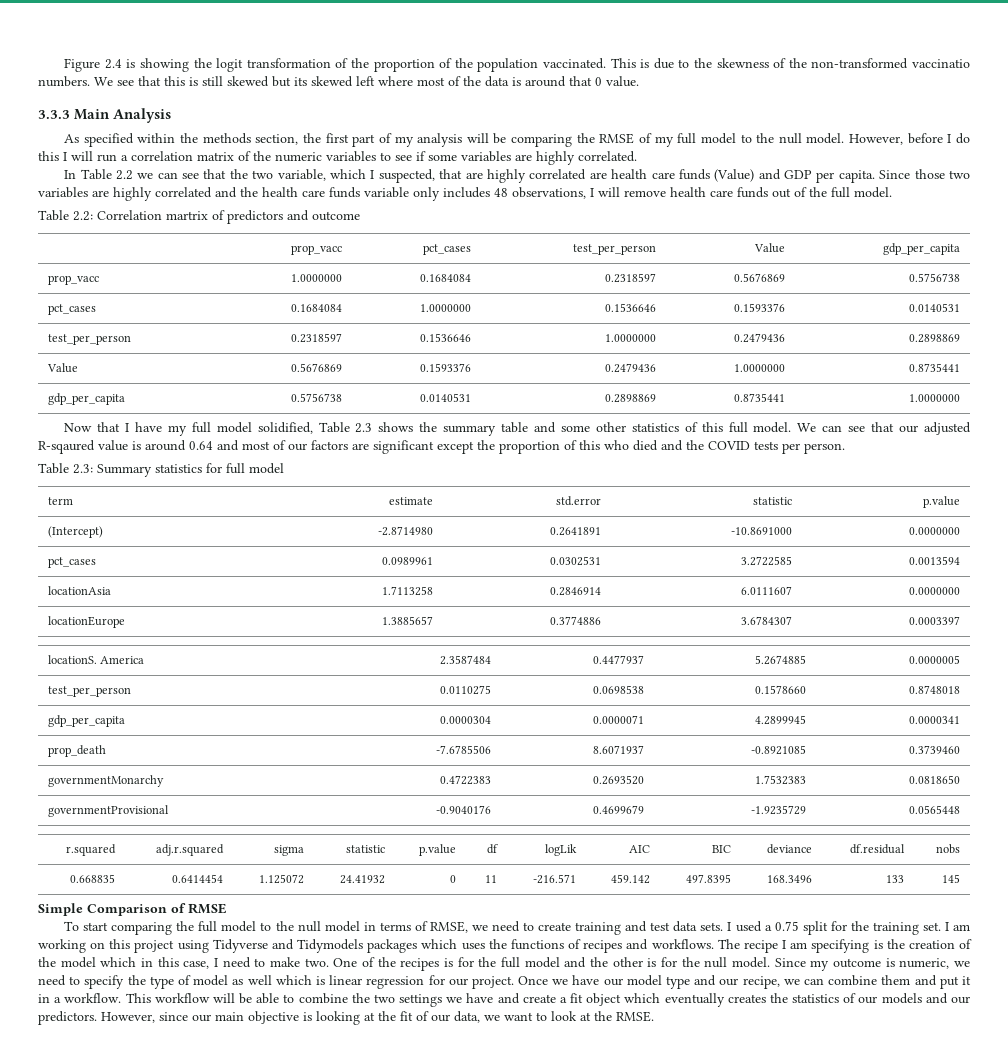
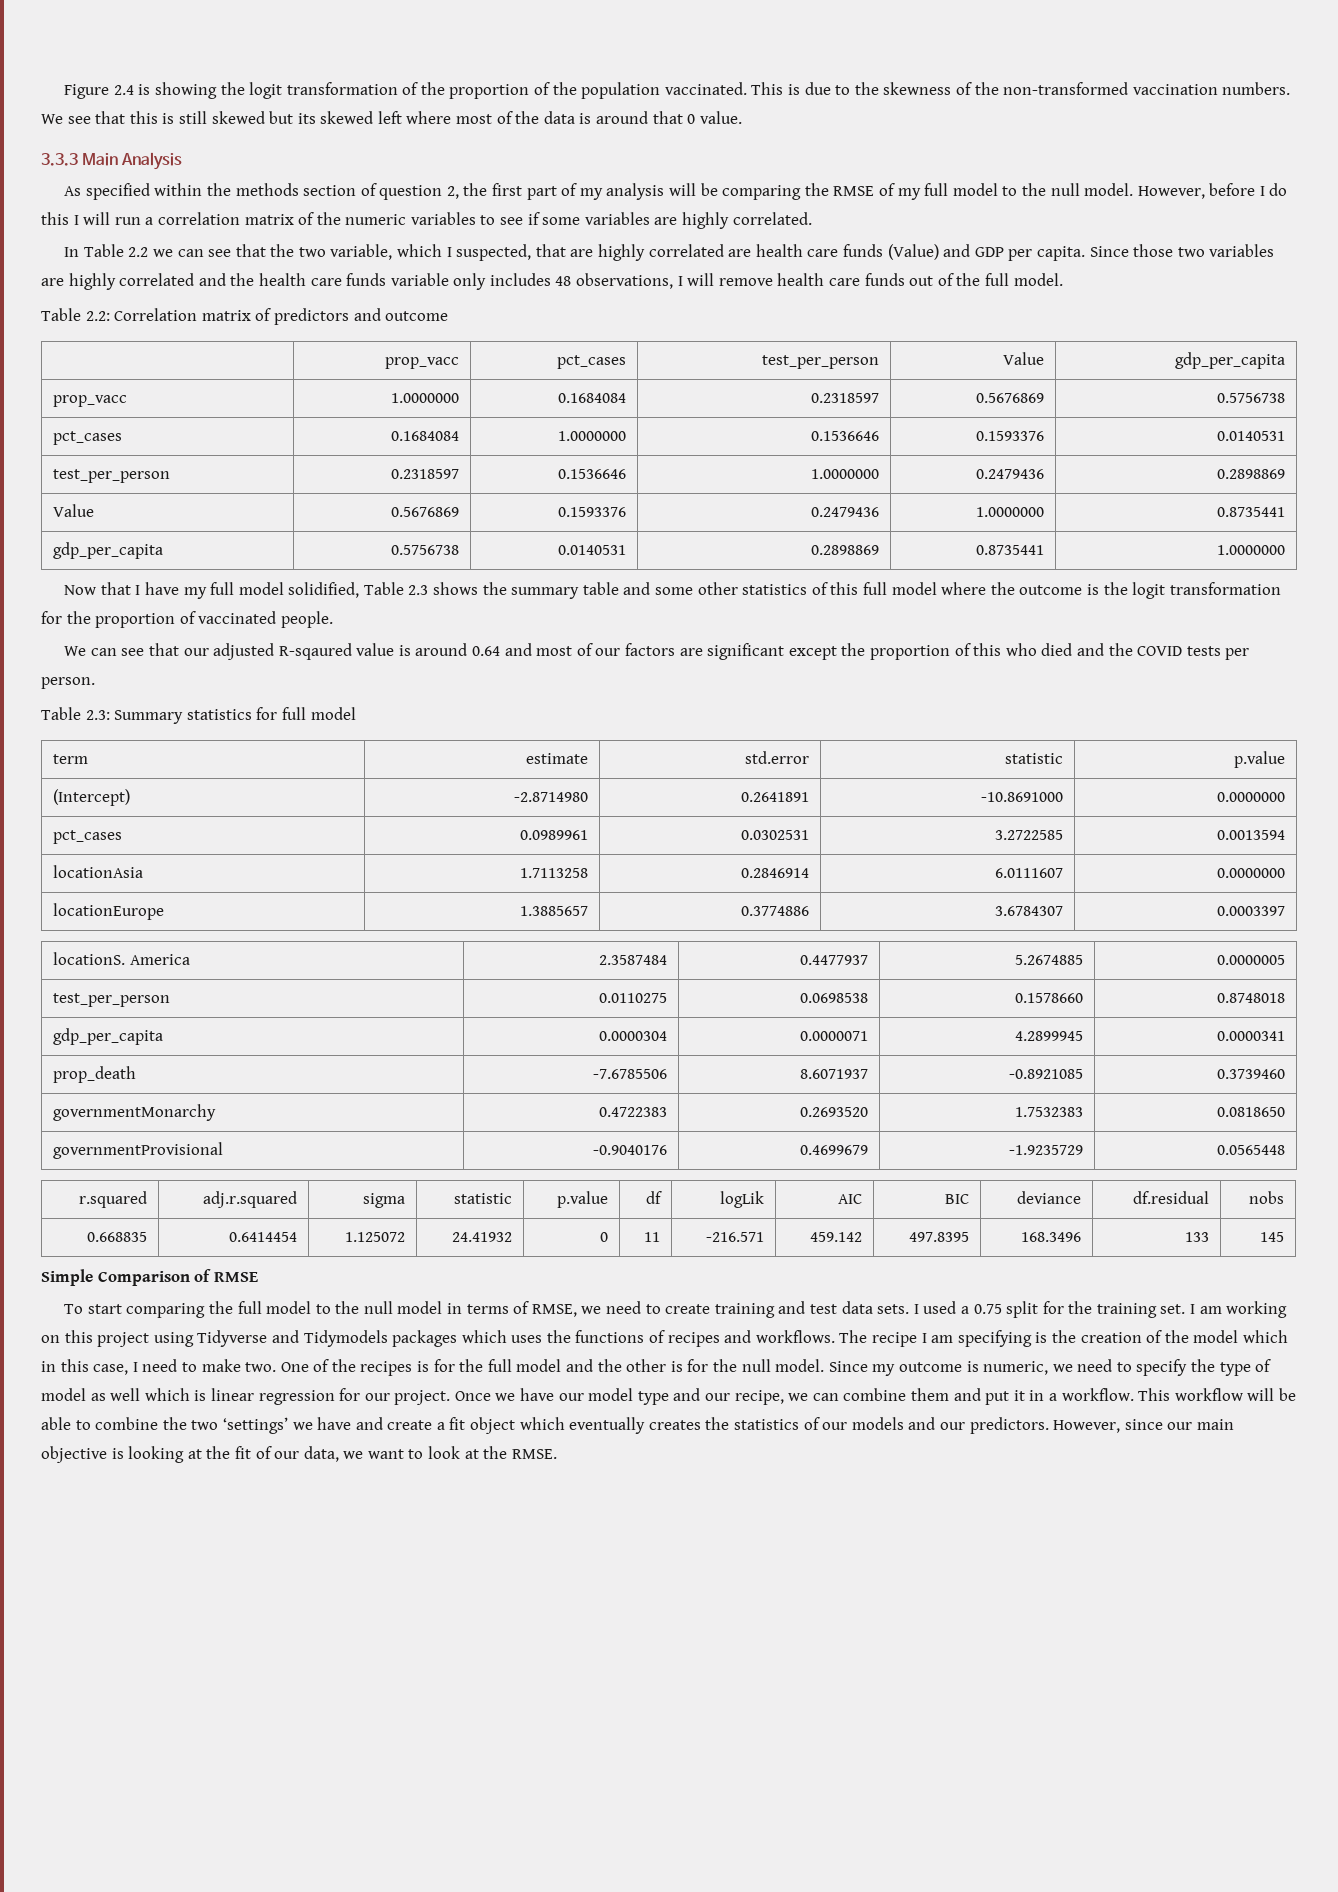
- This is due to the skewness of the non-transformed vaccinatio numbers.
+ This is due to the skewness of the non-transformed vaccination numbers.
- As specified within the methods section, the first part of my analysis will be comparing the RMSE of my full model to the null model.
+ As specified within the methods section of question 2, the first part of my analysis will be comparing the RMSE of my full model to the null model.
- Table 2.2: Correlation martrix of predictors and outcome
+ Table 2.2: Correlation matrix of predictors and outcome
- Now that I have my full model solidified, Table 2.3 shows the summary table and some other statistics of this full model. We can see that our adjusted R-sqaured value is around 0.64 and most of our factors are significant except the proportion of this who died and the COVID tests per person.
+ Now that I have my full model solidified, Table 2.3 shows the summary table and some other statistics of this full model where the outcome is the logit transformation for the proportion of vaccinated people.
+ We can see that our adjusted R-sqaured value is around 0.64 and most of our factors are significant except the proportion of this who died and the COVID tests per person.
- This workflow will be able to combine the two settings we have and create a fit object which eventually creates the statistics of our models and our predictors.
+ This workflow will be able to combine the two ‘settings’ we have and create a fit object which eventually creates the statistics of our models and our predictors.

